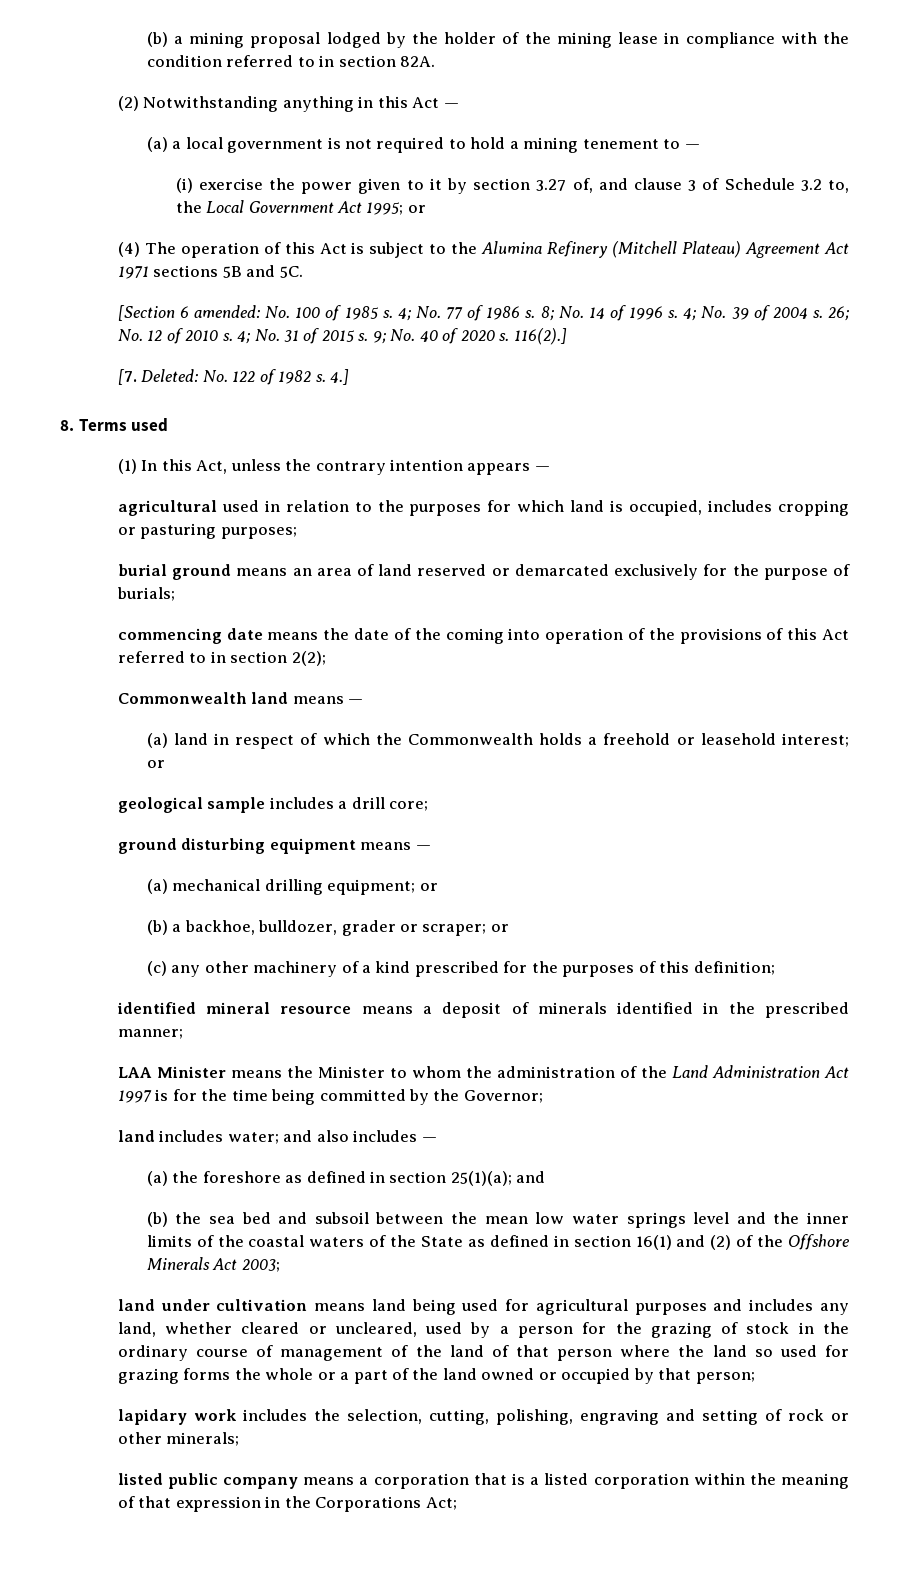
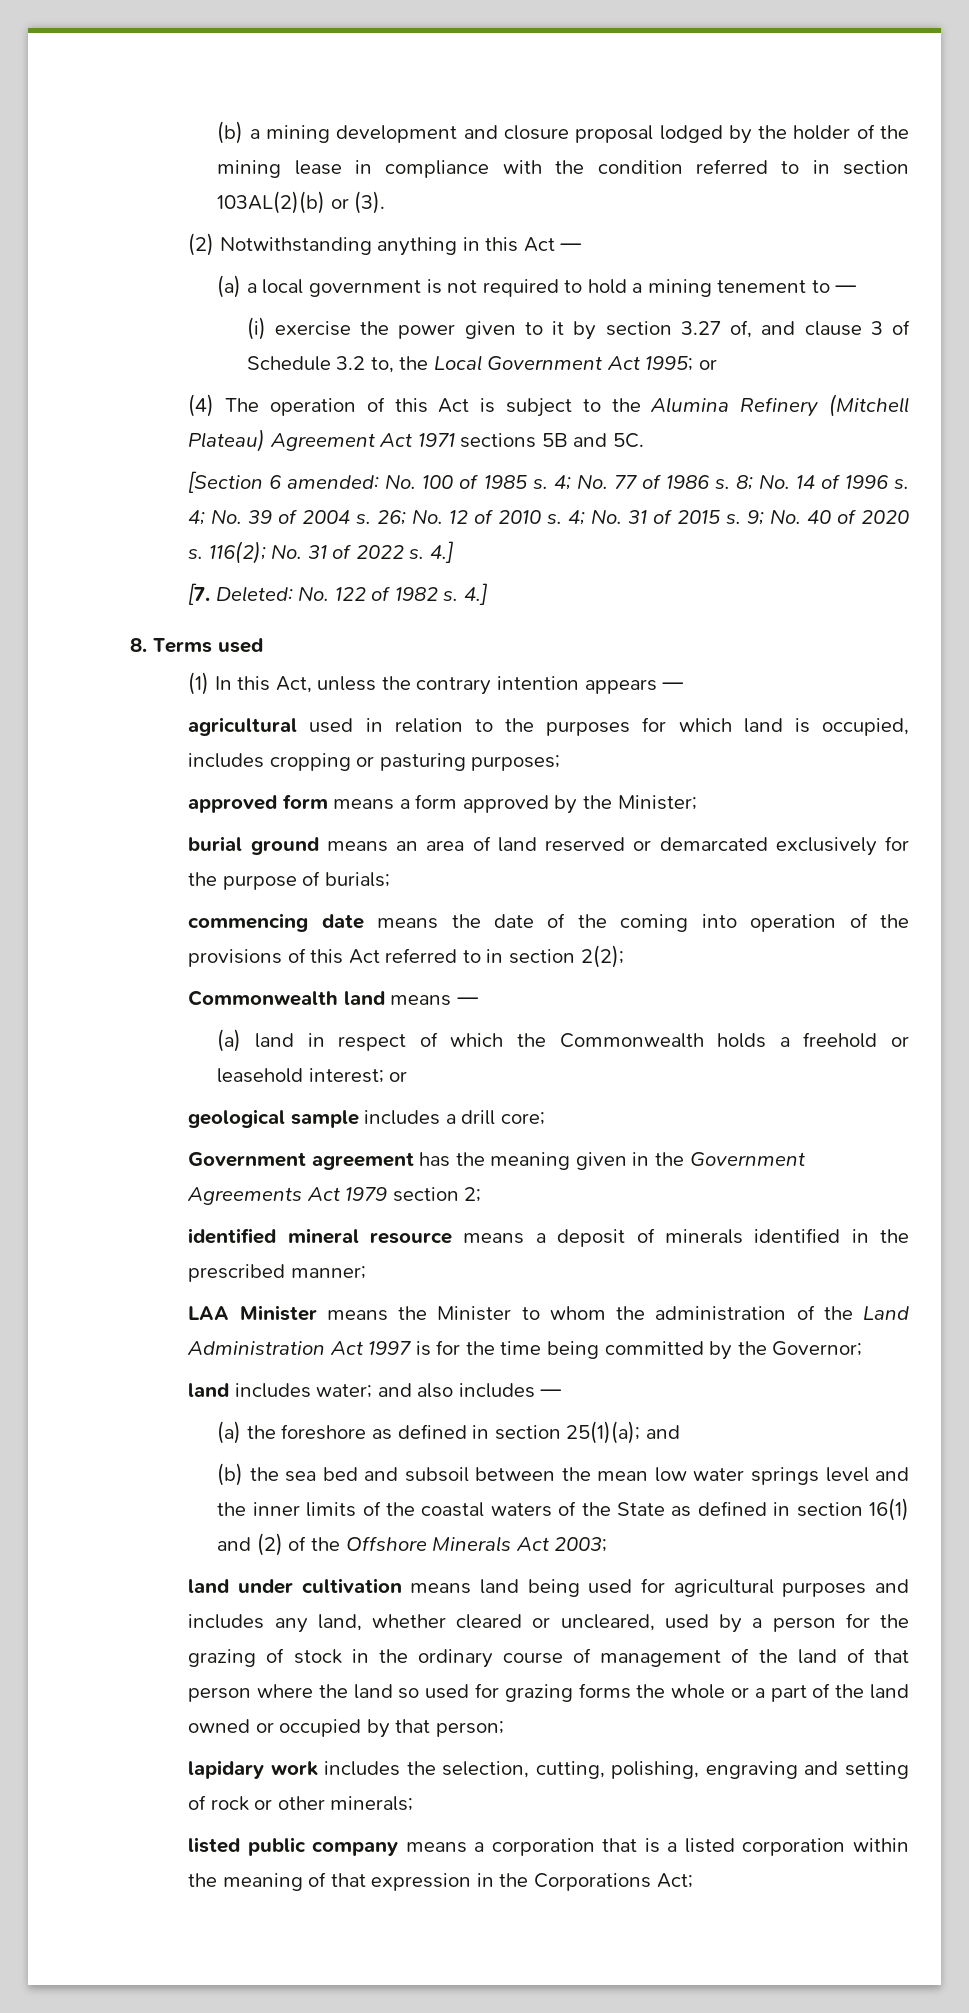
- (b) a mining proposal lodged by the holder of the mining lease in compliance with the condition referred to in section 82A.
+ (b) a mining development and closure proposal lodged by the holder of the mining lease in compliance with the condition referred to in section 103AL(2)(b) or (3).
- 116(2).]
+ 116(2); No. 31 of 2022 s. 4.]
+ approved form means a form approved by the Minister;
- ground disturbing equipment means —
- (a) mechanical drilling equipment; or
- (b) a backhoe, bulldozer, grader or scraper; or
- (c) any other machinery of a kind prescribed for the purposes of this definition;
+ Government agreement has the meaning given in the Government Agreements Act 1979 section 2;

